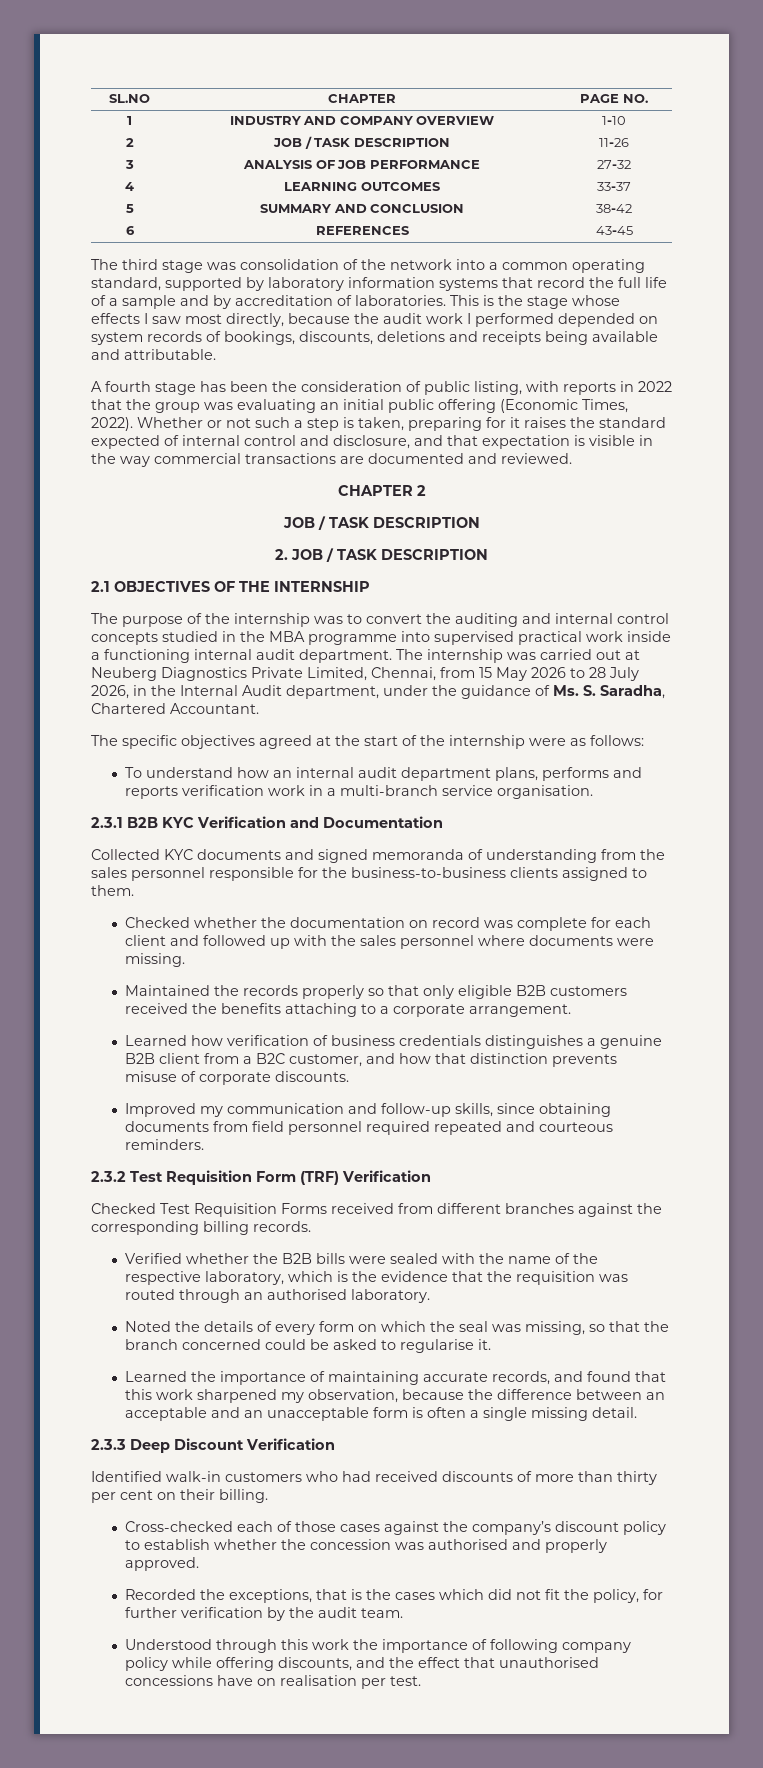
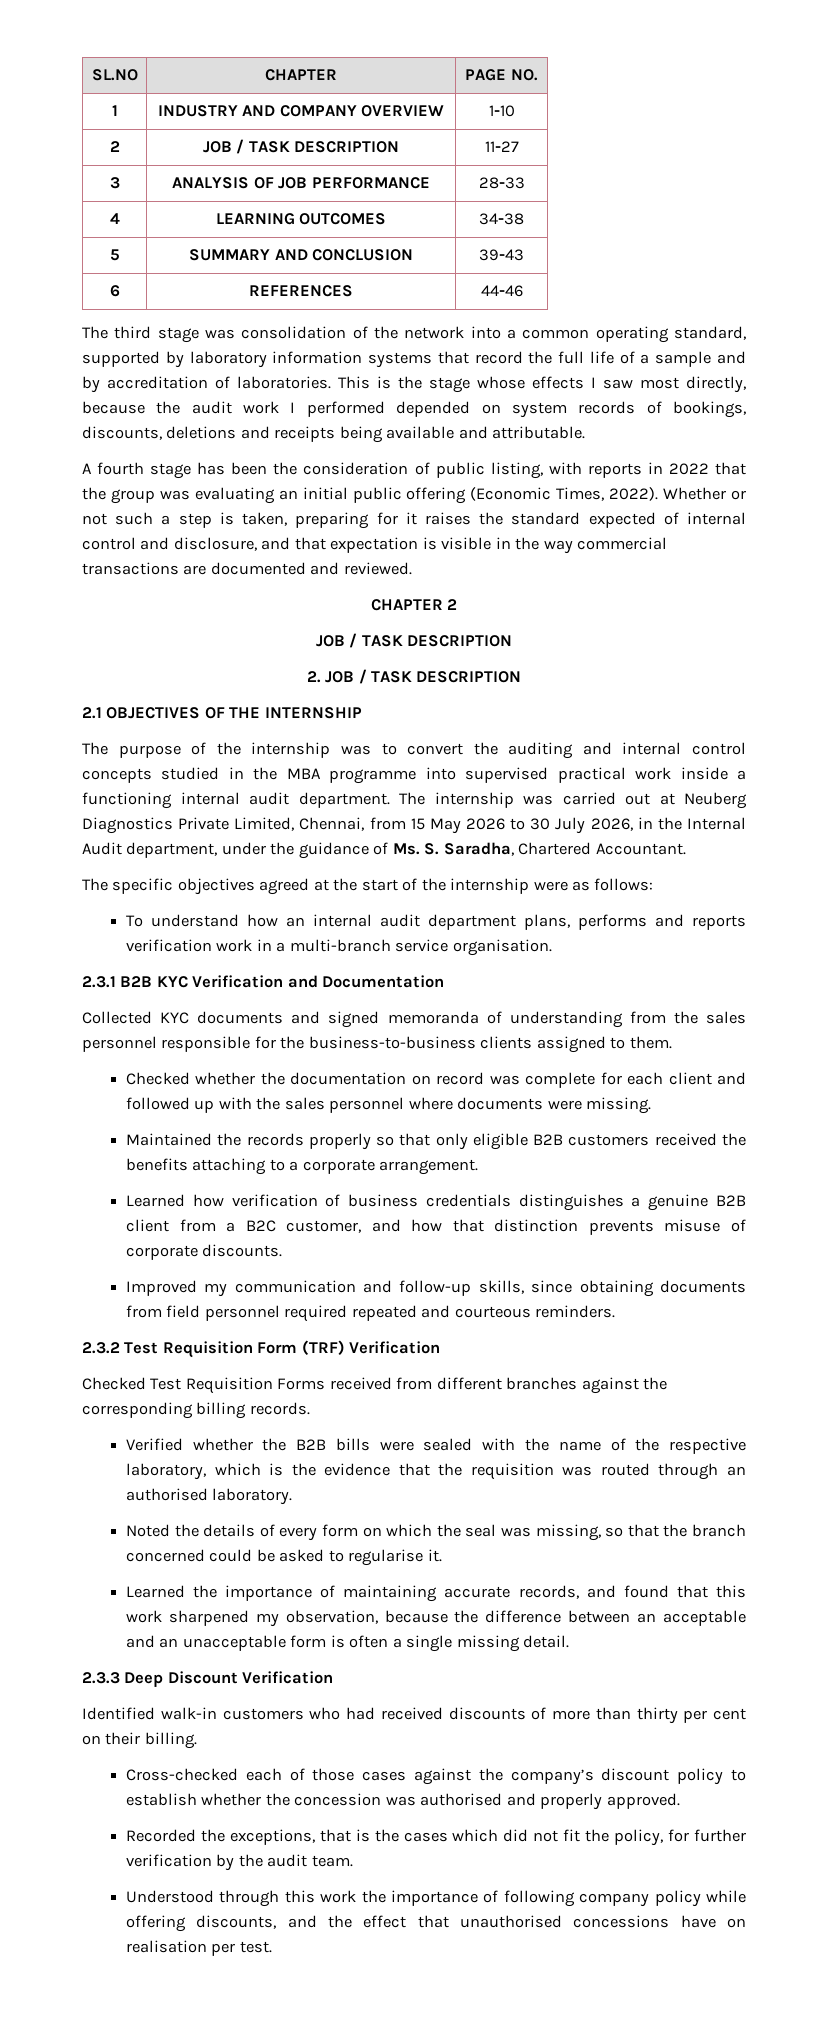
- 2 | JOB / TASK DESCRIPTION | 11-26
+ 2 | JOB / TASK DESCRIPTION | 11-27
- 3 | ANALYSIS OF JOB PERFORMANCE | 27-32
+ 3 | ANALYSIS OF JOB PERFORMANCE | 28-33
- 4 | LEARNING OUTCOMES | 33-37
+ 4 | LEARNING OUTCOMES | 34-38
- 5 | SUMMARY AND CONCLUSION | 38-42
+ 5 | SUMMARY AND CONCLUSION | 39-43
- 6 | REFERENCES | 43-45
+ 6 | REFERENCES | 44-46
- The internship was carried out at Neuberg Diagnostics Private Limited, Chennai, from 15 May 2026 to 28 July 2026, in the Internal Audit department, under the guidance of Ms. S. Saradha, Chartered Accountant.
+ The internship was carried out at Neuberg Diagnostics Private Limited, Chennai, from 15 May 2026 to 30 July 2026, in the Internal Audit department, under the guidance of Ms. S. Saradha, Chartered Accountant.

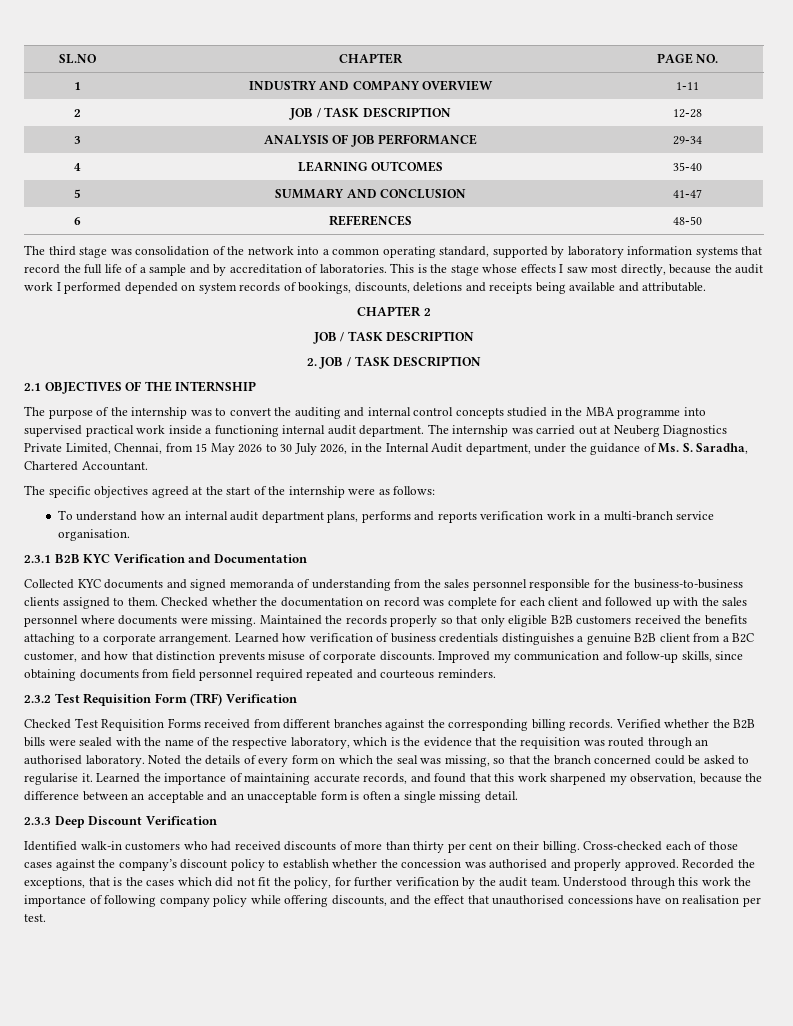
- 1 | INDUSTRY AND COMPANY OVERVIEW | 1-10
+ 1 | INDUSTRY AND COMPANY OVERVIEW | 1-11
- 2 | JOB / TASK DESCRIPTION | 11-27
+ 2 | JOB / TASK DESCRIPTION | 12-28
- 3 | ANALYSIS OF JOB PERFORMANCE | 28-33
+ 3 | ANALYSIS OF JOB PERFORMANCE | 29-34
- 4 | LEARNING OUTCOMES | 34-38
+ 4 | LEARNING OUTCOMES | 35-40
- 5 | SUMMARY AND CONCLUSION | 39-43
+ 5 | SUMMARY AND CONCLUSION | 41-47
- 6 | REFERENCES | 44-46
+ 6 | REFERENCES | 48-50
- A fourth stage has been the consideration of public listing, with reports in 2022 that the group was evaluating an initial public offering (Economic Times, 2022). Whether or not such a step is taken, preparing for it raises the standard expected of internal control and disclosure, and that expectation is visible in the way commercial transactions are documented and reviewed.
- Collected KYC documents and signed memoranda of understanding from the sales personnel responsible for the business-to-business clients assigned to them.
- Checked whether the documentation on record was complete for each client and followed up with the sales personnel where documents were missing.
- Maintained the records properly so that only eligible B2B customers received the benefits attaching to a corporate arrangement.
- Learned how verification of business credentials distinguishes a genuine B2B client from a B2C customer, and how that distinction prevents misuse of corporate discounts.
- Improved my communication and follow-up skills, since obtaining documents from field personnel required repeated and courteous reminders.
+ Collected KYC documents and signed memoranda of understanding from the sales personnel responsible for the business-to-business clients assigned to them. Checked whether the documentation on record was complete for each client and followed up with the sales personnel where documents were missing. Maintained the records properly so that only eligible B2B customers received the benefits attaching to a corporate arrangement. Learned how verification of business credentials distinguishes a genuine B2B client from a B2C customer, and how that distinction prevents misuse of corporate discounts. Improved my communication and follow-up skills, since obtaining documents from field personnel required repeated and courteous reminders.
- Checked Test Requisition Forms received from different branches against the corresponding billing records.
- Verified whether the B2B bills were sealed with the name of the respective laboratory, which is the evidence that the requisition was routed through an authorised laboratory.
- Noted the details of every form on which the seal was missing, so that the branch concerned could be asked to regularise it.
- Learned the importance of maintaining accurate records, and found that this work sharpened my observation, because the difference between an acceptable and an unacceptable form is often a single missing detail.
+ Checked Test Requisition Forms received from different branches against the corresponding billing records. Verified whether the B2B bills were sealed with the name of the respective laboratory, which is the evidence that the requisition was routed through an authorised laboratory. Noted the details of every form on which the seal was missing, so that the branch concerned could be asked to regularise it. Learned the importance of maintaining accurate records, and found that this work sharpened my observation, because the difference between an acceptable and an unacceptable form is often a single missing detail.
- Identified walk-in customers who had received discounts of more than thirty per cent on their billing.
- Cross-checked each of those cases against the company’s discount policy to establish whether the concession was authorised and properly approved.
- Recorded the exceptions, that is the cases which did not fit the policy, for further verification by the audit team.
- Understood through this work the importance of following company policy while offering discounts, and the effect that unauthorised concessions have on realisation per test.
+ Identified walk-in customers who had received discounts of more than thirty per cent on their billing. Cross-checked each of those cases against the company’s discount policy to establish whether the concession was authorised and properly approved. Recorded the exceptions, that is the cases which did not fit the policy, for further verification by the audit team. Understood through this work the importance of following company policy while offering discounts, and the effect that unauthorised concessions have on realisation per test.

